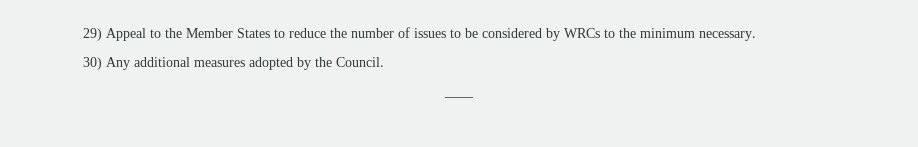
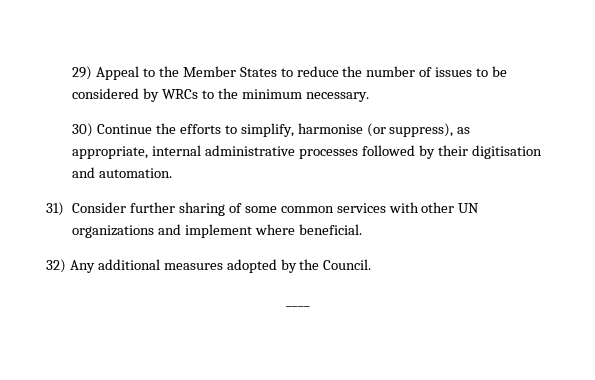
- 30) Any additional measures adopted by the Council.
+ 30) Continue the efforts to simplify, harmonise (or suppress), as appropriate, internal administrative processes followed by their digitisation and automation.
+ 31) Consider further sharing of some common services with other UN organizations and implement where beneficial.
+ 32) Any additional measures adopted by the Council.

